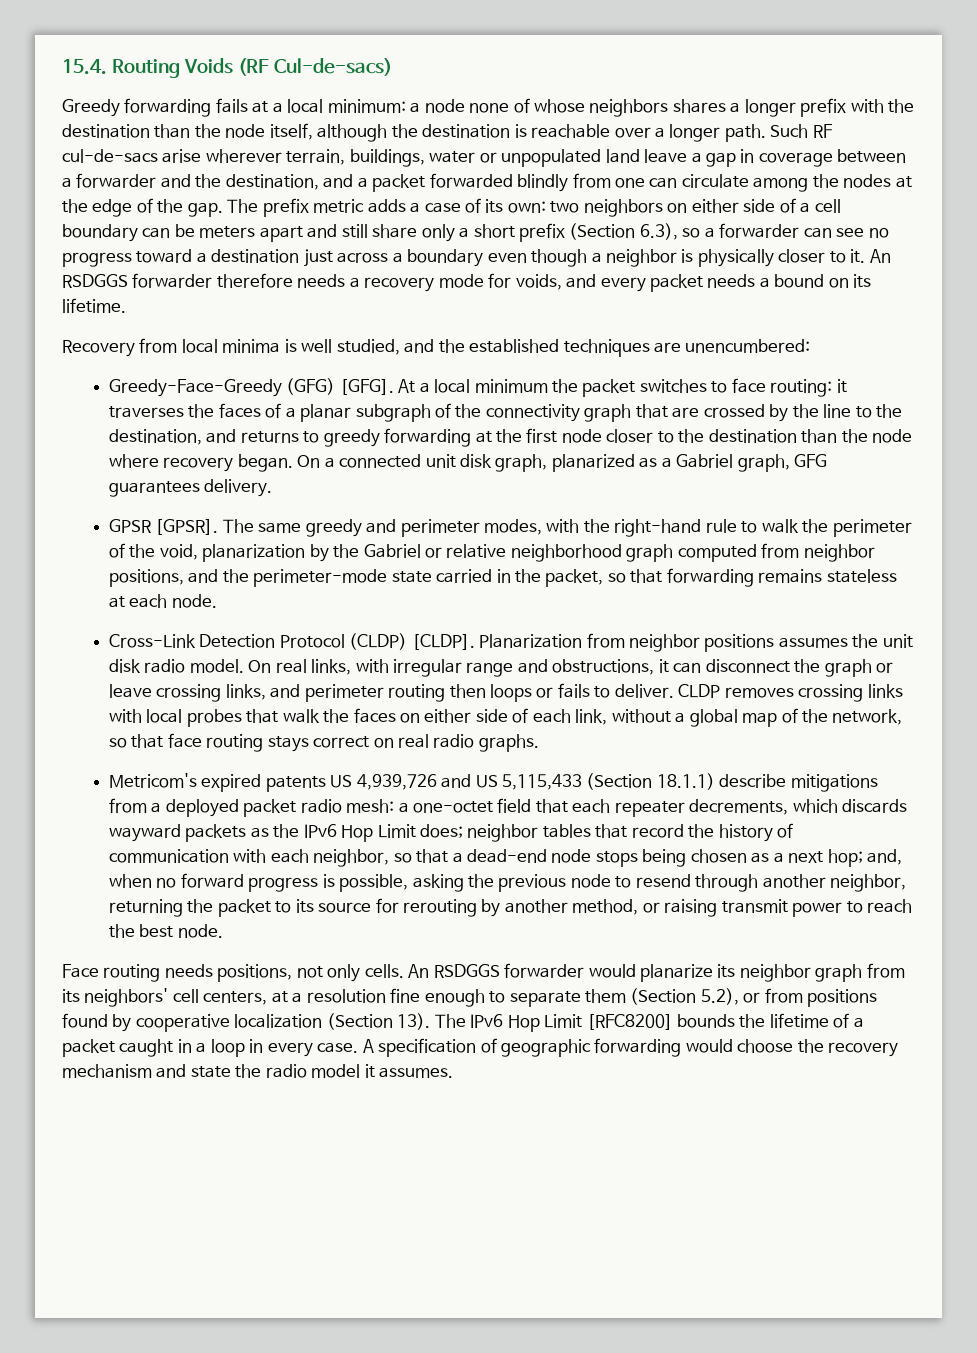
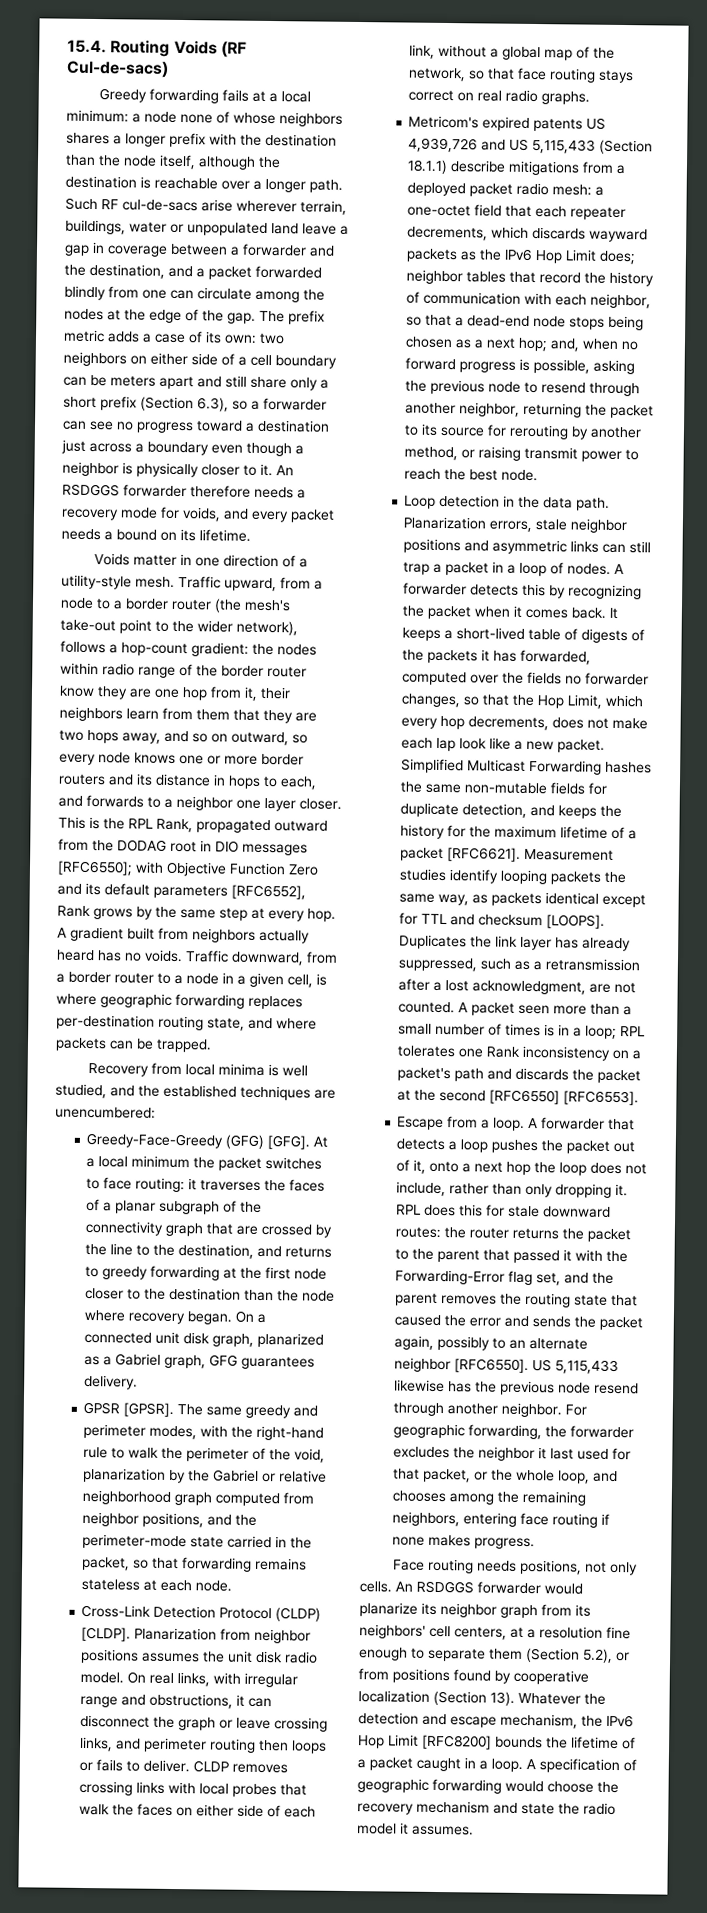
+ Voids matter in one direction of a utility-style mesh. Traffic upward, from a node to a border router (the mesh's take-out point to the wider network), follows a hop-count gradient: the nodes within radio range of the border router know they are one hop from it, their neighbors learn from them that they are two hops away, and so on outward, so every node knows one or more border routers and its distance in hops to each, and forwards to a neighbor one layer closer. This is the RPL Rank, propagated outward from the DODAG root in DIO messages [RFC6550]; with Objective Function Zero and its default parameters [RFC6552], Rank grows by the same step at every hop. A gradient built from neighbors actually heard has no voids. Traffic downward, from a border router to a node in a given cell, is where geographic forwarding replaces per-destination routing state, and where packets can be trapped.
+ Loop detection in the data path. Planarization errors, stale neighbor positions and asymmetric links can still trap a packet in a loop of nodes. A forwarder detects this by recognizing the packet when it comes back. It keeps a short-lived table of digests of the packets it has forwarded, computed over the fields no forwarder changes, so that the Hop Limit, which every hop decrements, does not make each lap look like a new packet. Simplified Multicast Forwarding hashes the same non-mutable fields for duplicate detection, and keeps the history for the maximum lifetime of a packet [RFC6621]. Measurement studies identify looping packets the same way, as packets identical except for TTL and checksum [LOOPS]. Duplicates the link layer has already suppressed, such as a retransmission after a lost acknowledgment, are not counted. A packet seen more than a small number of times is in a loop; RPL tolerates one Rank inconsistency on a packet's path and discards the packet at the second [RFC6550] [RFC6553].
+ Escape from a loop. A forwarder that detects a loop pushes the packet out of it, onto a next hop the loop does not include, rather than only dropping it. RPL does this for stale downward routes: the router returns the packet to the parent that passed it with the Forwarding-Error flag set, and the parent removes the routing state that caused the error and sends the packet again, possibly to an alternate neighbor [RFC6550]. US 5,115,433 likewise has the previous node resend through another neighbor. For geographic forwarding, the forwarder excludes the neighbor it last used for that packet, or the whole loop, and chooses among the remaining neighbors, entering face routing if none makes progress.
- The IPv6 Hop Limit [RFC8200] bounds the lifetime of a packet caught in a loop in every case.
+ Whatever the detection and escape mechanism, the IPv6 Hop Limit [RFC8200] bounds the lifetime of a packet caught in a loop.

